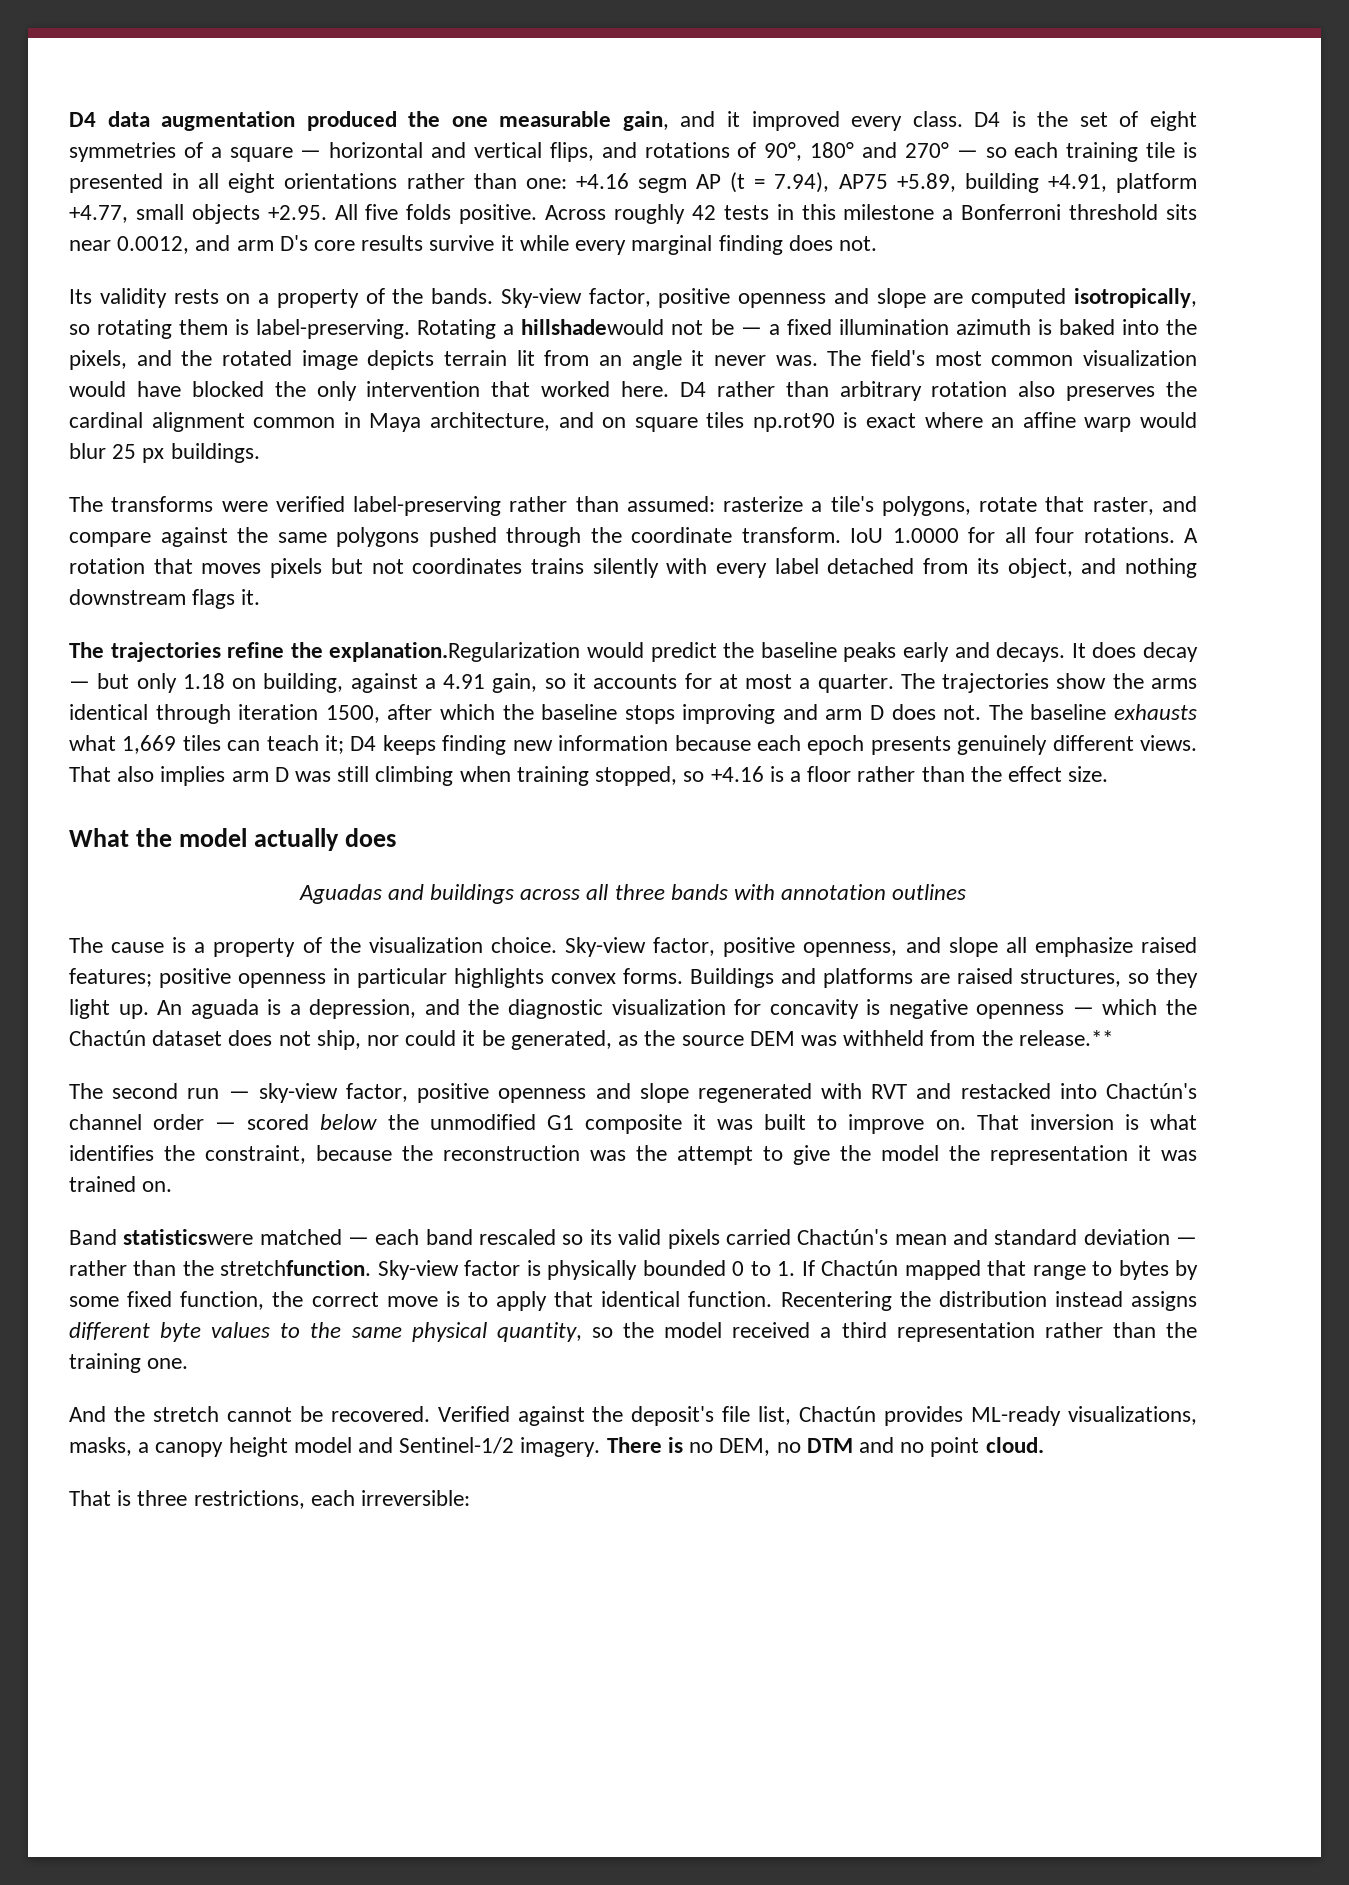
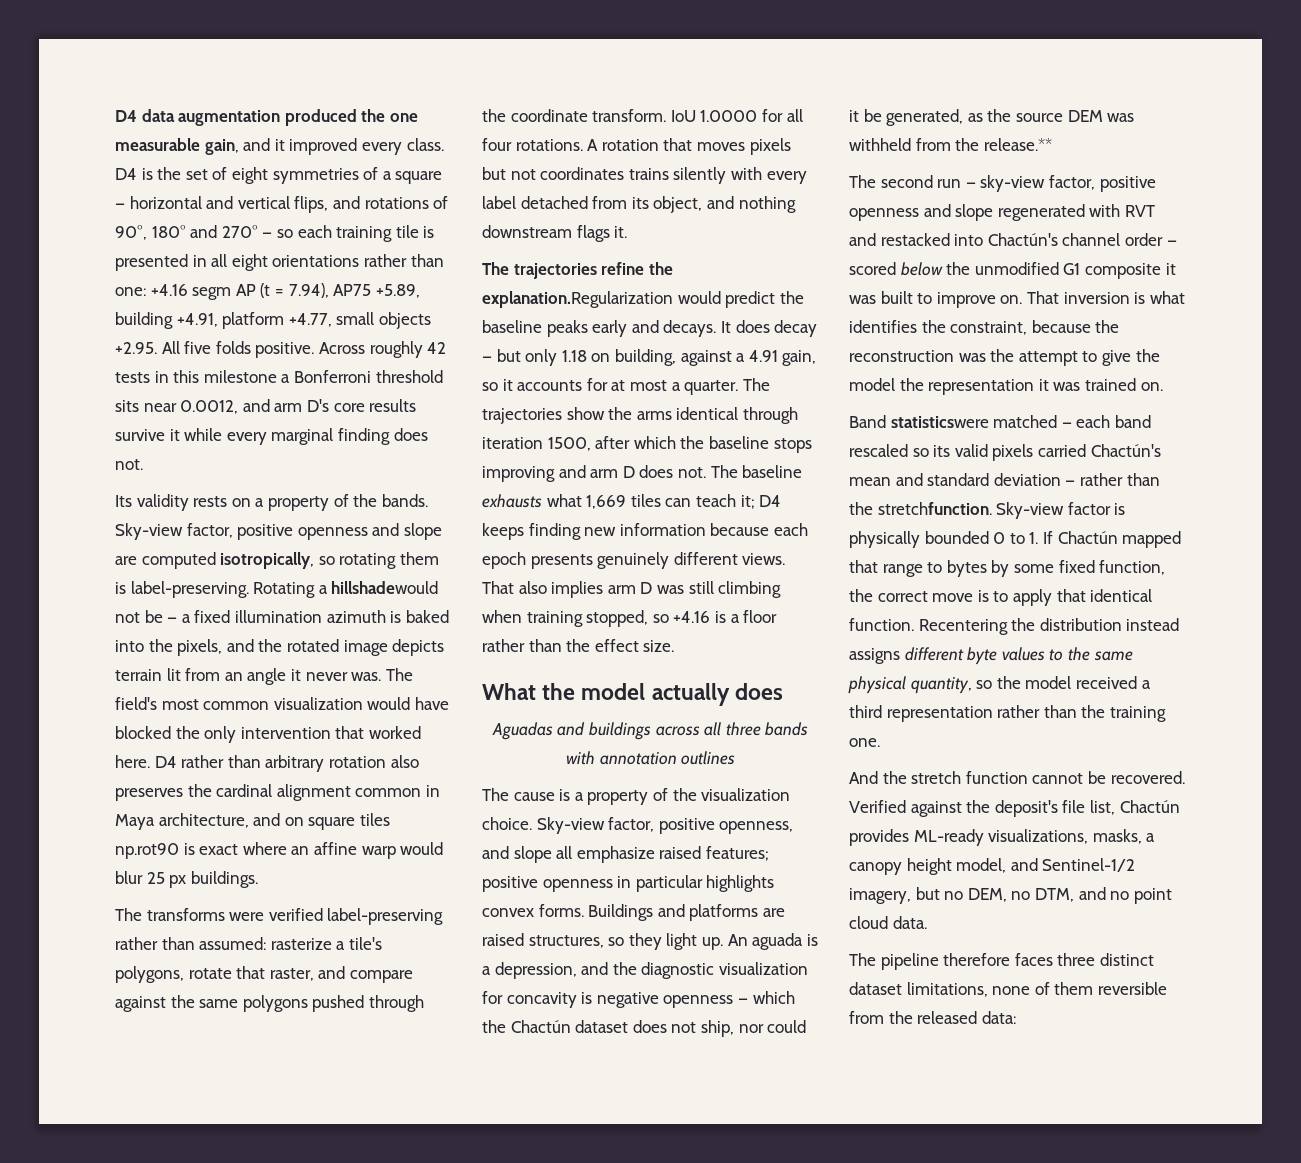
- And the stretch cannot be recovered.
+ And the stretch function cannot be recovered.
- Verified against the deposit's file list, Chactún provides ML-ready visualizations, masks, a canopy height model and Sentinel-1/2 imagery. There is no DEM, no DTM and no point cloud.
- That is three restrictions, each irreversible:
+ Verified against the deposit's file list, Chactún provides ML-ready visualizations, masks, a canopy height model, and Sentinel-1/2 imagery, but no DEM, no DTM, and no point cloud data.
+ The pipeline therefore faces three distinct dataset limitations, none of them reversible from the released data:

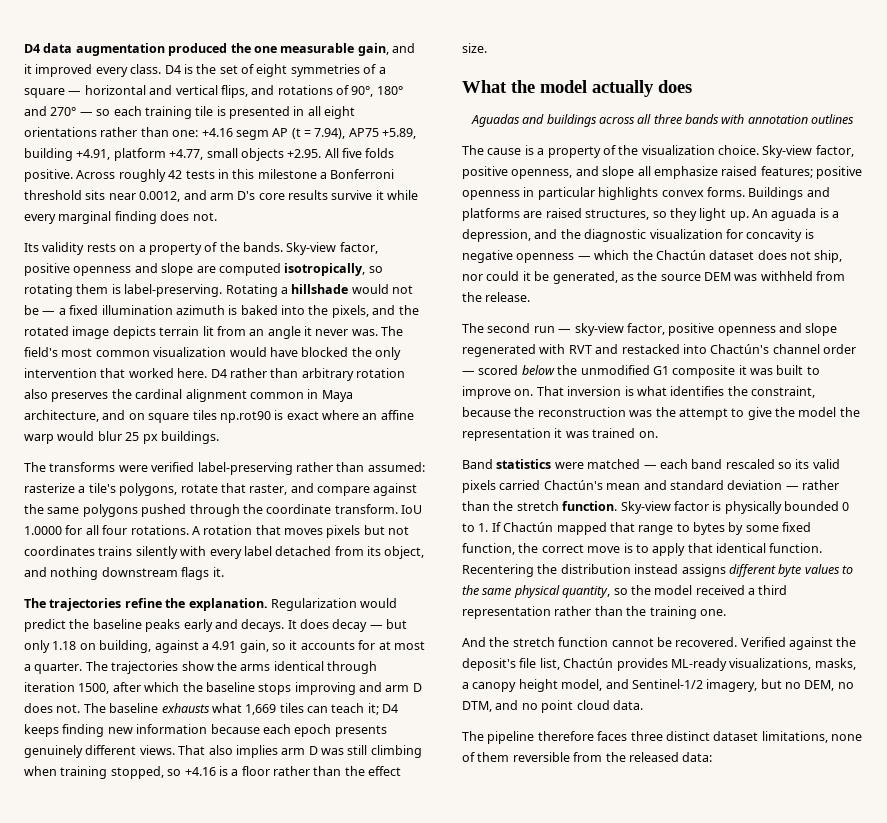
- Rotating a hillshadewould not be — a fixed illumination azimuth is baked into the pixels, and the rotated image depicts terrain lit from an angle it never was.
+ Rotating a hillshade would not be — a fixed illumination azimuth is baked into the pixels, and the rotated image depicts terrain lit from an angle it never was.
- The trajectories refine the explanation.Regularization would predict the baseline peaks early and decays.
+ The trajectories refine the explanation. Regularization would predict the baseline peaks early and decays.
- An aguada is a depression, and the diagnostic visualization for concavity is negative openness — which the Chactún dataset does not ship, nor could it be generated, as the source DEM was withheld from the release.**
+ An aguada is a depression, and the diagnostic visualization for concavity is negative openness — which the Chactún dataset does not ship, nor could it be generated, as the source DEM was withheld from the release.
- Band statisticswere matched — each band rescaled so its valid pixels carried Chactún's mean and standard deviation — rather than the stretchfunction.
+ Band statistics were matched — each band rescaled so its valid pixels carried Chactún's mean and standard deviation — rather than the stretch function.

